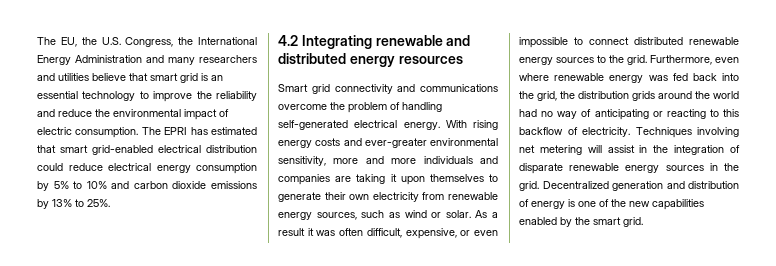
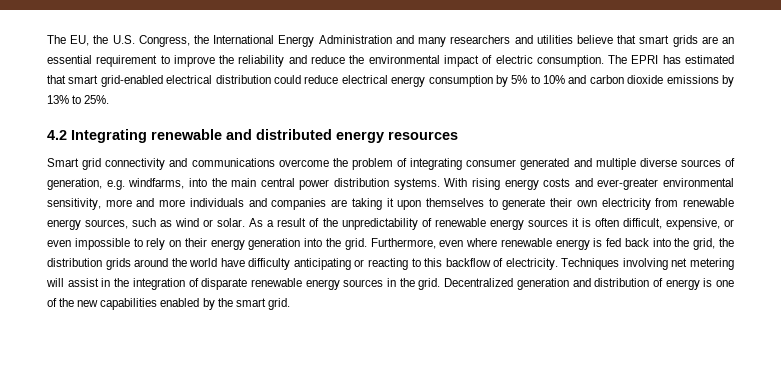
- The EU, the U.S. Congress, the International Energy Administration and many researchers and utilities believe that smart grid is an essential technology to improve the reliability and reduce the environmental impact of electric consumption.
+ The EU, the U.S. Congress, the International Energy Administration and many researchers and utilities believe that smart grids are an essential requirement to improve the reliability and reduce the environmental impact of electric consumption.
- Smart grid connectivity and communications overcome the problem of handling self-generated electrical energy.
+ Smart grid connectivity and communications overcome the problem of integrating consumer generated and multiple diverse sources of generation, e.g. windfarms, into the main central power distribution systems.
- As a result it was often difficult, expensive, or even impossible to connect distributed renewable energy sources to the grid.
+ As a result of the unpredictability of renewable energy sources it is often difficult, expensive, or even impossible to rely on their energy generation into the grid.
- Furthermore, even where renewable energy was fed back into the grid, the distribution grids around the world had no way of anticipating or reacting to this backflow of electricity.
+ Furthermore, even where renewable energy is fed back into the grid, the distribution grids around the world have difficulty anticipating or reacting to this backflow of electricity.

